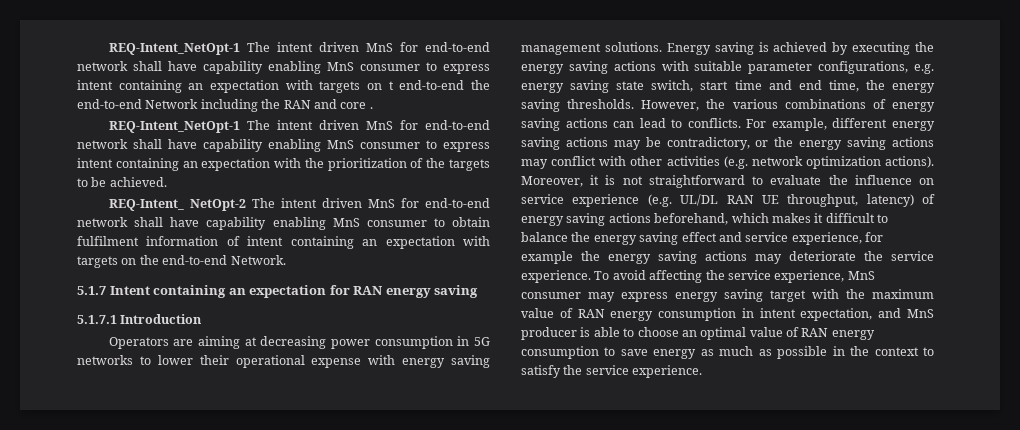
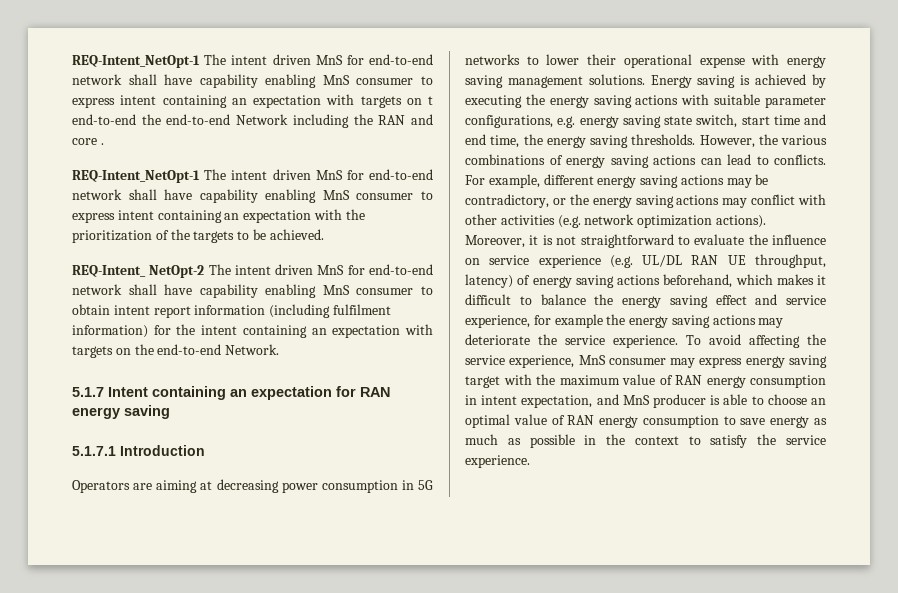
- REQ-Intent_ NetOpt-2 The intent driven MnS for end-to-end network shall have capability enabling MnS consumer to obtain fulfilment information of intent containing an expectation with targets on the end-to-end Network.
+ REQ-Intent_ NetOpt-2 The intent driven MnS for end-to-end network shall have capability enabling MnS consumer to obtain intent report information (including fulfilment information) for the intent containing an expectation with targets on the end-to-end Network.

